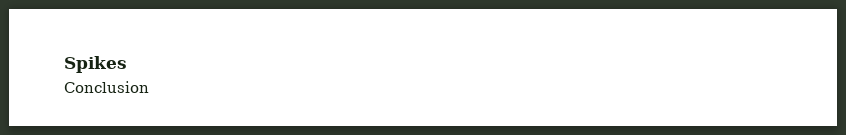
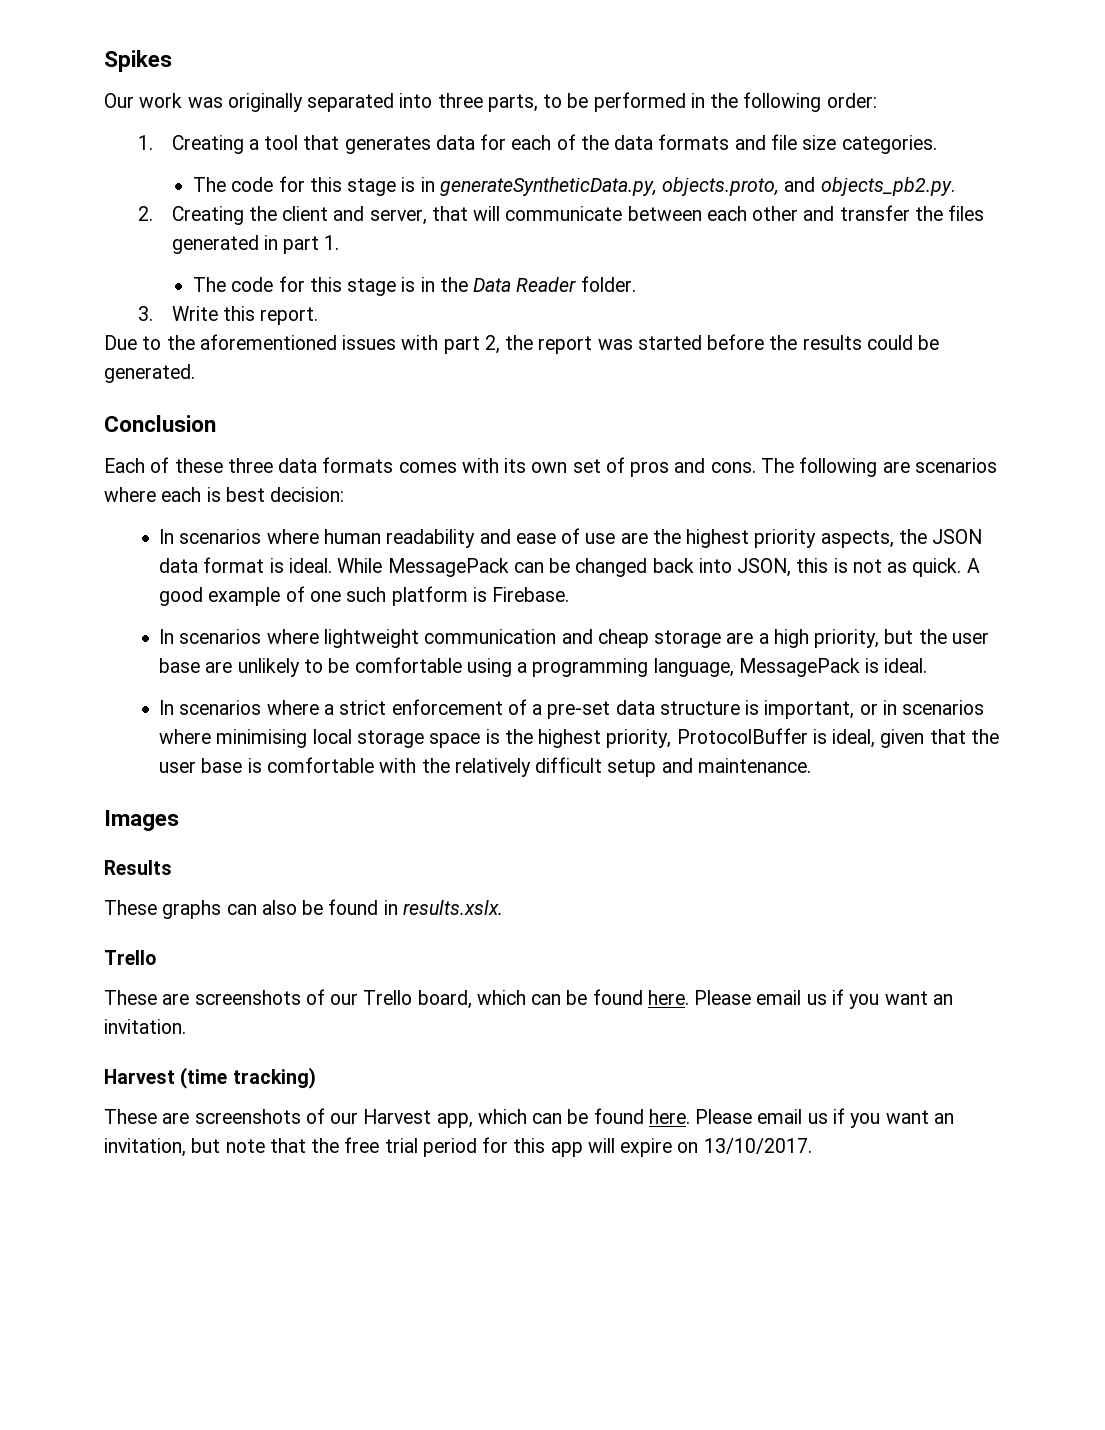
+ Our work was originally separated into three parts, to be performed in the following order:
+ 1. Creating a tool that generates data for each of the data formats and file size categories.
+ The code for this stage is in generateSyntheticData.py, objects.proto, and objects_pb2.py.
+ 2. Creating the client and server, that will communicate between each other and transfer the files generated in part 1.
+ The code for this stage is in the Data Reader folder.
+ 3. Write this report.
+ Due to the aforementioned issues with part 2, the report was started before the results could be generated.
  Conclusion
+ Each of these three data formats comes with its own set of pros and cons. The following are scenarios where each is best decision:
+ In scenarios where human readability and ease of use are the highest priority aspects, the JSON data format is ideal. While MessagePack can be changed back into JSON, this is not as quick. A good example of one such platform is Firebase.
+ In scenarios where lightweight communication and cheap storage are a high priority, but the user base are unlikely to be comfortable using a programming language, MessagePack is ideal.
+ In scenarios where a strict enforcement of a pre-set data structure is important, or in scenarios where minimising local storage space is the highest priority, ProtocolBuffer is ideal, given that the user base is comfortable with the relatively difficult setup and maintenance.
+ Images
+ Results
+ These graphs can also be found in results.xslx.
+ Trello
+ These are screenshots of our Trello board, which can be found here. Please email us if you want an invitation.
+ Harvest (time tracking)
+ These are screenshots of our Harvest app, which can be found here. Please email us if you want an invitation, but note that the free trial period for this app will expire on 13/10/2017.

